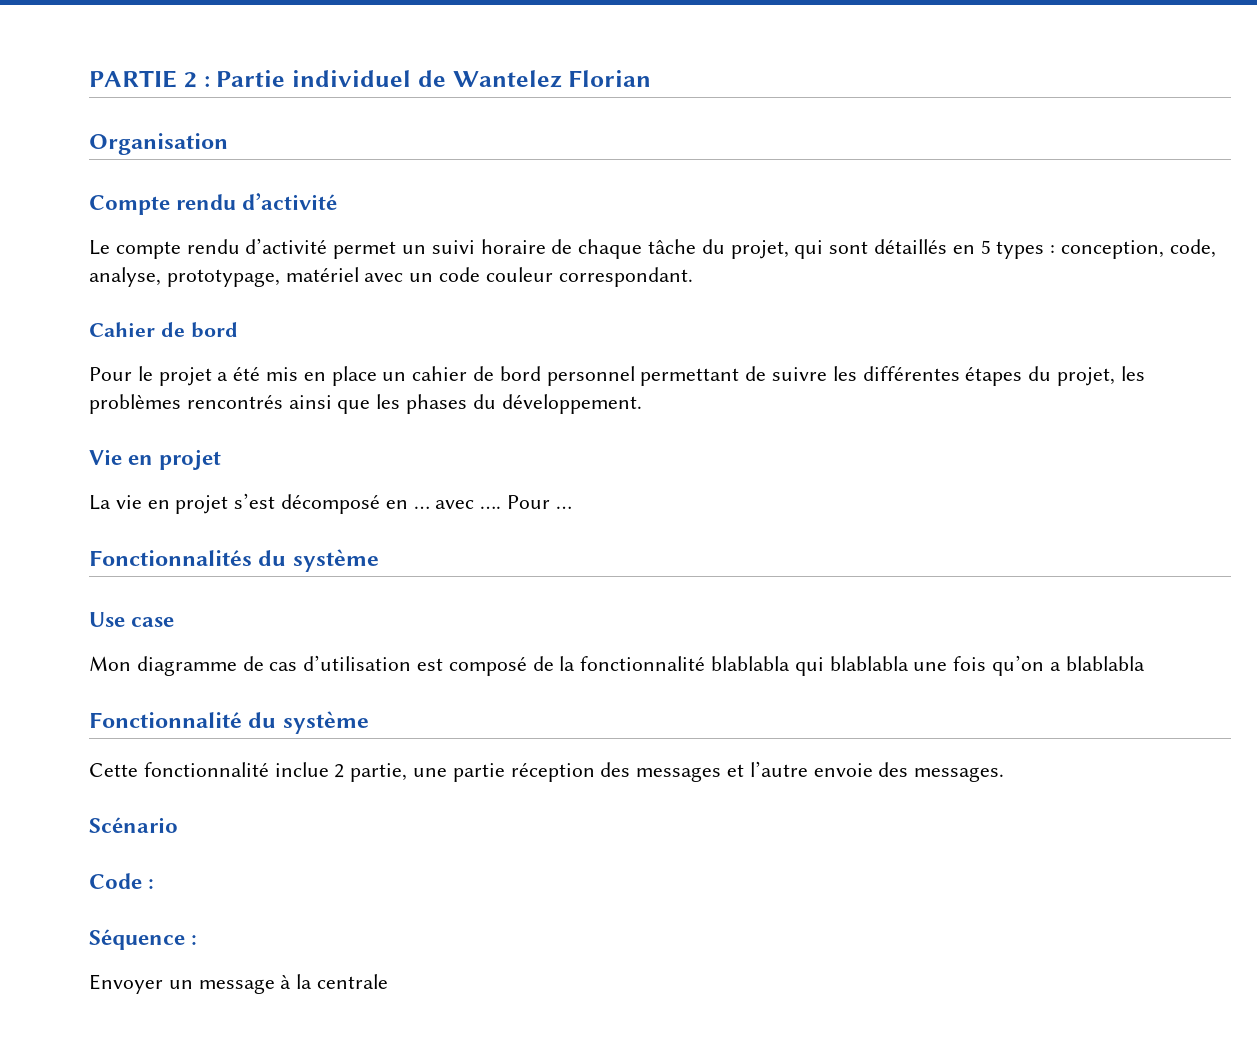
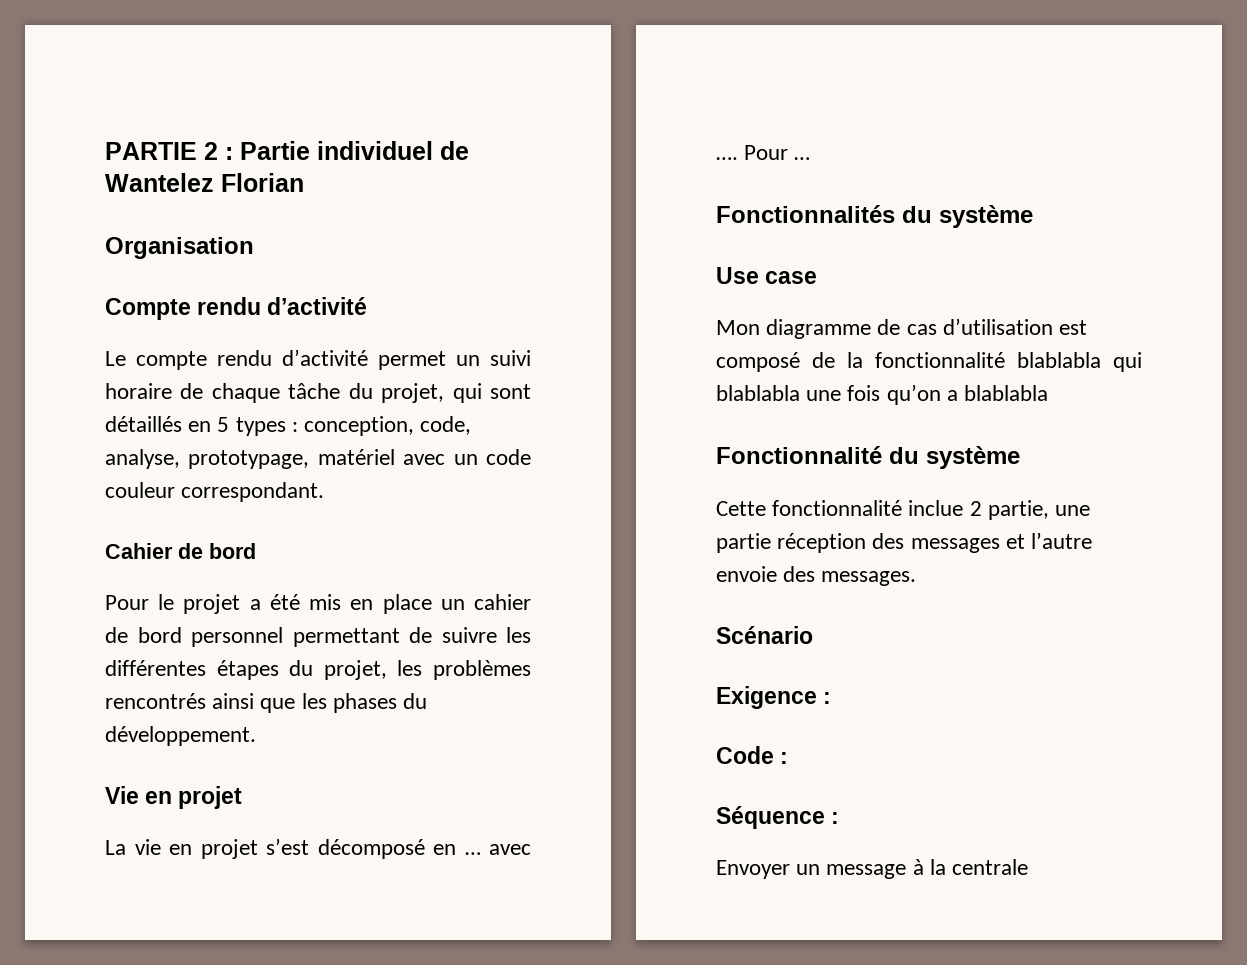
+ Exigence :

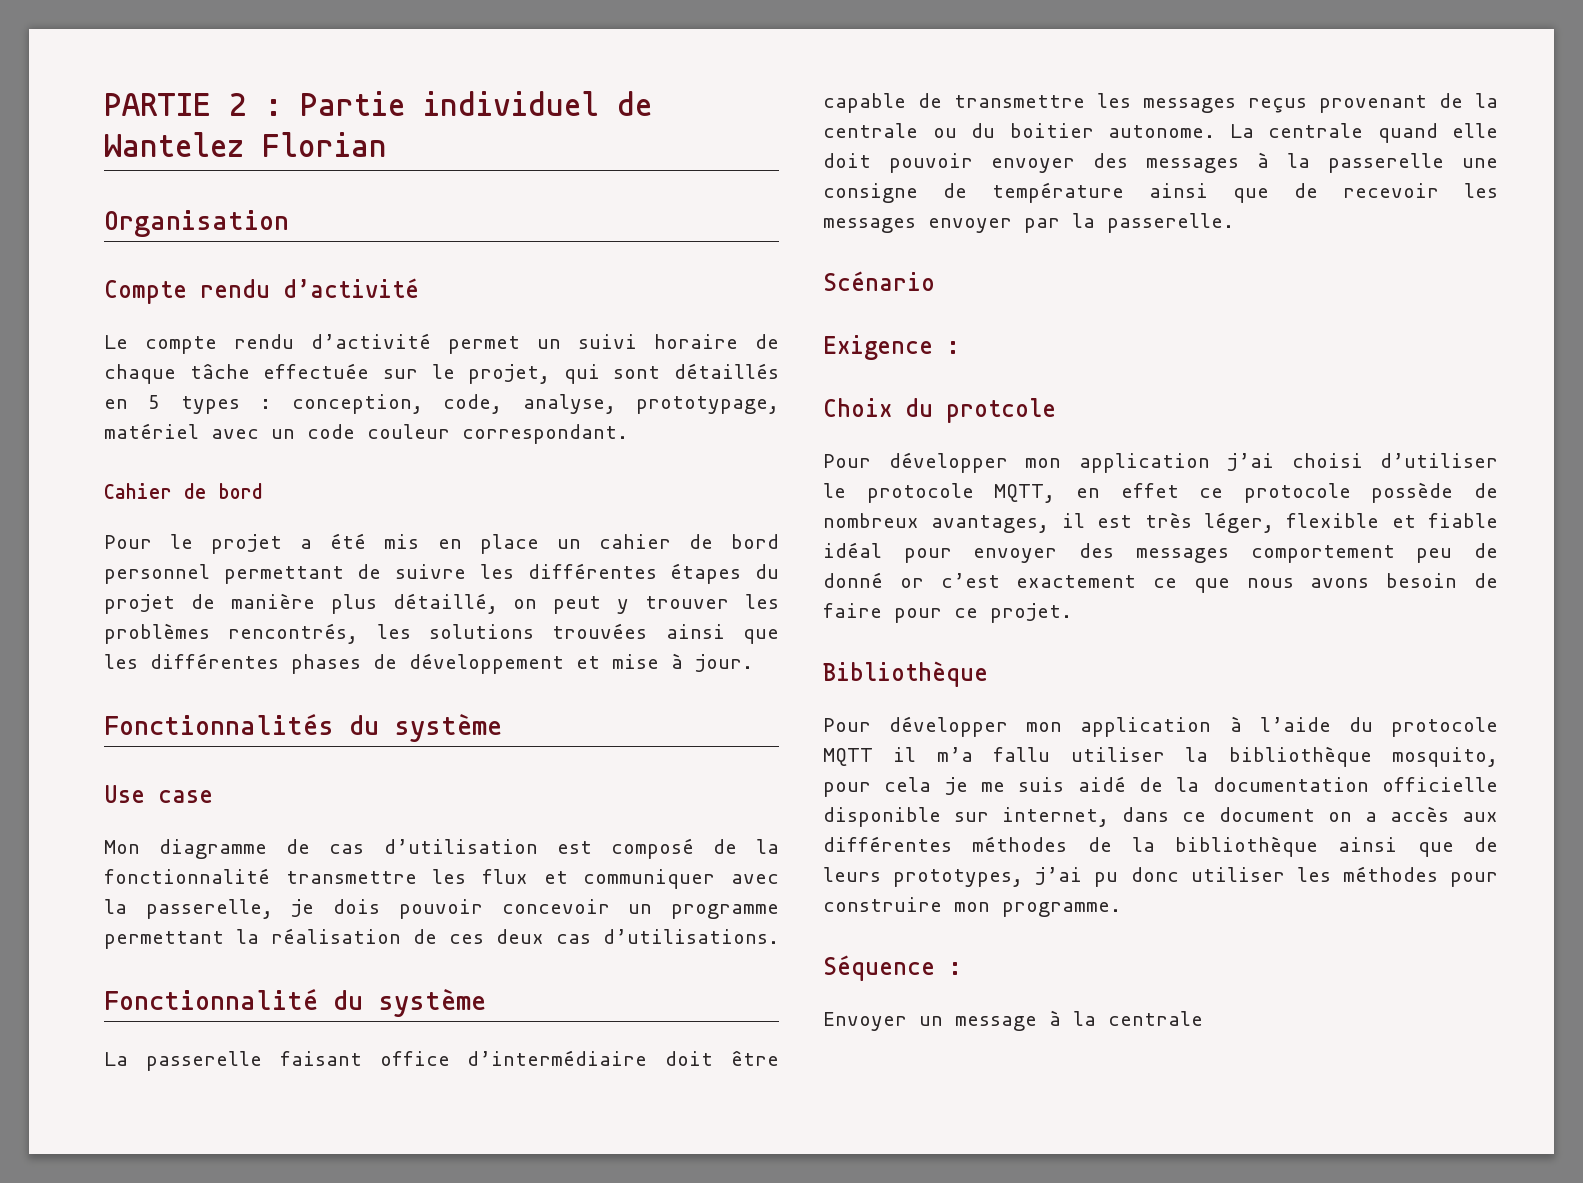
- Le compte rendu d’activité permet un suivi horaire de chaque tâche du projet, qui sont détaillés en 5 types : conception, code, analyse, prototypage, matériel avec un code couleur correspondant.
+ Le compte rendu d’activité permet un suivi horaire de chaque tâche effectuée sur le projet, qui sont détaillés en 5 types : conception, code, analyse, prototypage, matériel avec un code couleur correspondant.
- Pour le projet a été mis en place un cahier de bord personnel permettant de suivre les différentes étapes du projet, les problèmes rencontrés ainsi que les phases du développement.
- Vie en projet
- La vie en projet s’est décomposé en … avec …. Pour …
+ Pour le projet a été mis en place un cahier de bord personnel permettant de suivre les différentes étapes du projet de manière plus détaillé, on peut y trouver les problèmes rencontrés, les solutions trouvées ainsi que les différentes phases de développement et mise à jour.
- Mon diagramme de cas d’utilisation est composé de la fonctionnalité blablabla qui blablabla une fois qu’on a blablabla
+ Mon diagramme de cas d’utilisation est composé de la fonctionnalité transmettre les flux et communiquer avec la passerelle, je dois pouvoir concevoir un programme permettant la réalisation de ces deux cas d’utilisations.
  Fonctionnalité du système
- Cette fonctionnalité inclue 2 partie, une partie réception des messages et l’autre envoie des messages.
+ La passerelle faisant office d’intermédiaire doit être capable de transmettre les messages reçus provenant de la centrale ou du boitier autonome. La centrale quand elle doit pouvoir envoyer des messages à la passerelle une consigne de température ainsi que de recevoir les messages envoyer par la passerelle.
  Scénario
  Exigence :
- Code :
+ Choix du protcole
+ Pour développer mon application j’ai choisi d’utiliser le protocole MQTT, en effet ce protocole possède de nombreux avantages, il est très léger, flexible et fiable idéal pour envoyer des messages comportement peu de donné or c’est exactement ce que nous avons besoin de faire pour ce projet.
+ Bibliothèque
+ Pour développer mon application à l’aide du protocole MQTT il m’a fallu utiliser la bibliothèque mosquito, pour cela je me suis aidé de la documentation officielle disponible sur internet, dans ce document on a accès aux différentes méthodes de la bibliothèque ainsi que de leurs prototypes, j’ai pu donc utiliser les méthodes pour construire mon programme.

